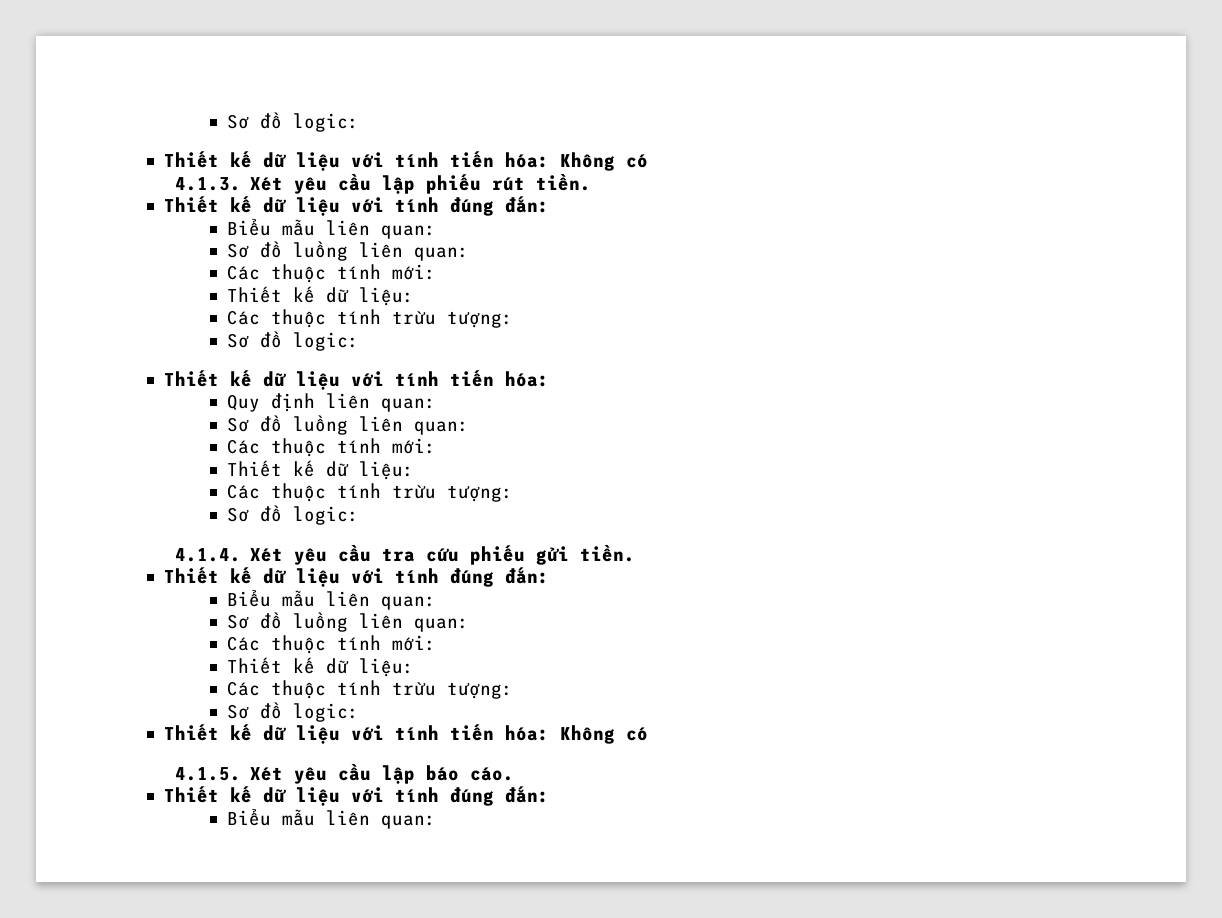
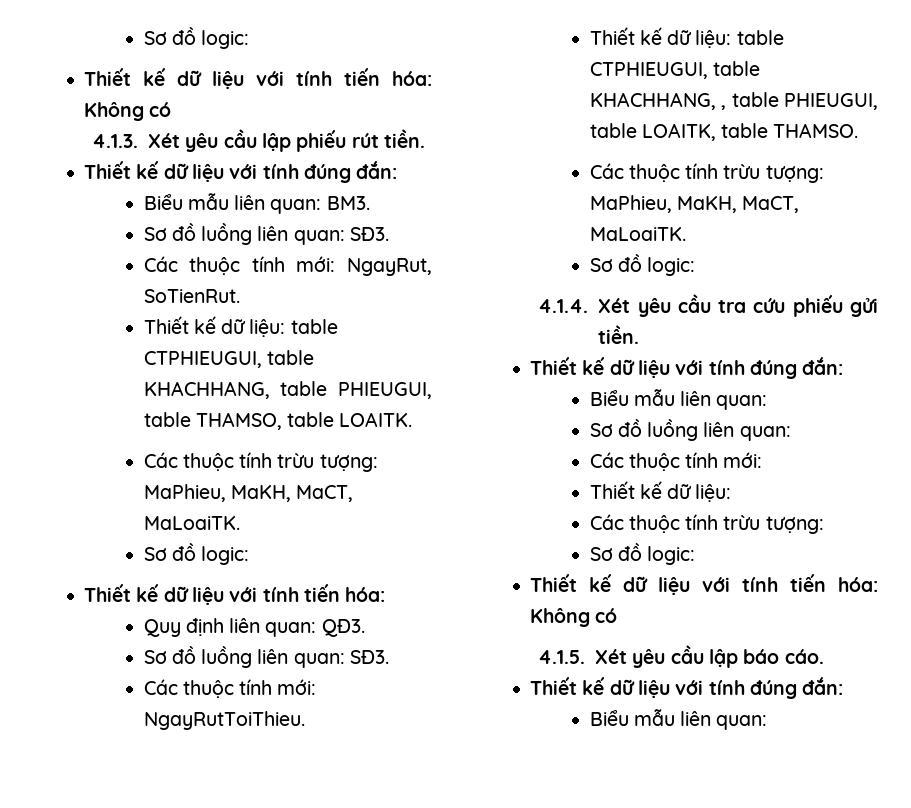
  4.1.3. Xét yêu cầu lập phiếu rút tiền.
  Thiết kế dữ liệu với tính đúng đắn:
- Biểu mẫu liên quan:
- Sơ đồ luồng liên quan:
- Các thuộc tính mới:
- Thiết kế dữ liệu:
- Các thuộc tính trừu tượng:
+ Biểu mẫu liên quan: BM3.
+ Sơ đồ luồng liên quan: SĐ3.
+ Các thuộc tính mới: NgayRut, SoTienRut.
+ Thiết kế dữ liệu: table CTPHIEUGUI, table KHACHHANG, table PHIEUGUI, table THAMSO, table LOAITK.
+ Các thuộc tính trừu tượng: MaPhieu, MaKH, MaCT, MaLoaiTK.
- Quy định liên quan:
- Sơ đồ luồng liên quan:
- Các thuộc tính mới:
- Thiết kế dữ liệu:
- Các thuộc tính trừu tượng:
+ Quy định liên quan: QĐ3.
+ Sơ đồ luồng liên quan: SĐ3.
+ Các thuộc tính mới: NgayRutToiThieu.
+ Thiết kế dữ liệu: table CTPHIEUGUI, table KHACHHANG, , table PHIEUGUI, table LOAITK, table THAMSO.
+ Các thuộc tính trừu tượng: MaPhieu, MaKH, MaCT, MaLoaiTK.

